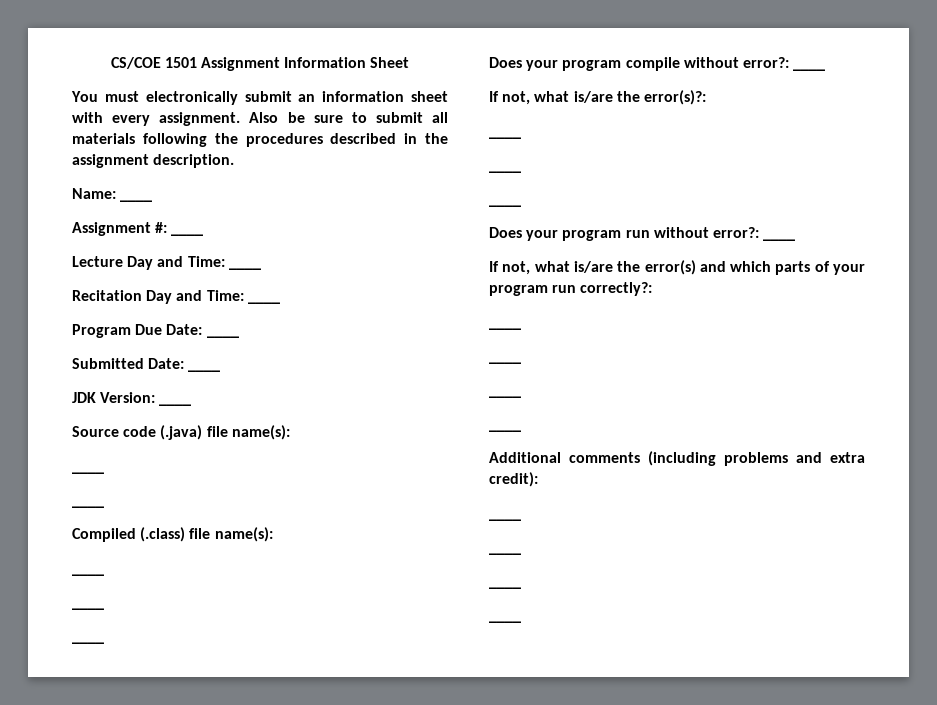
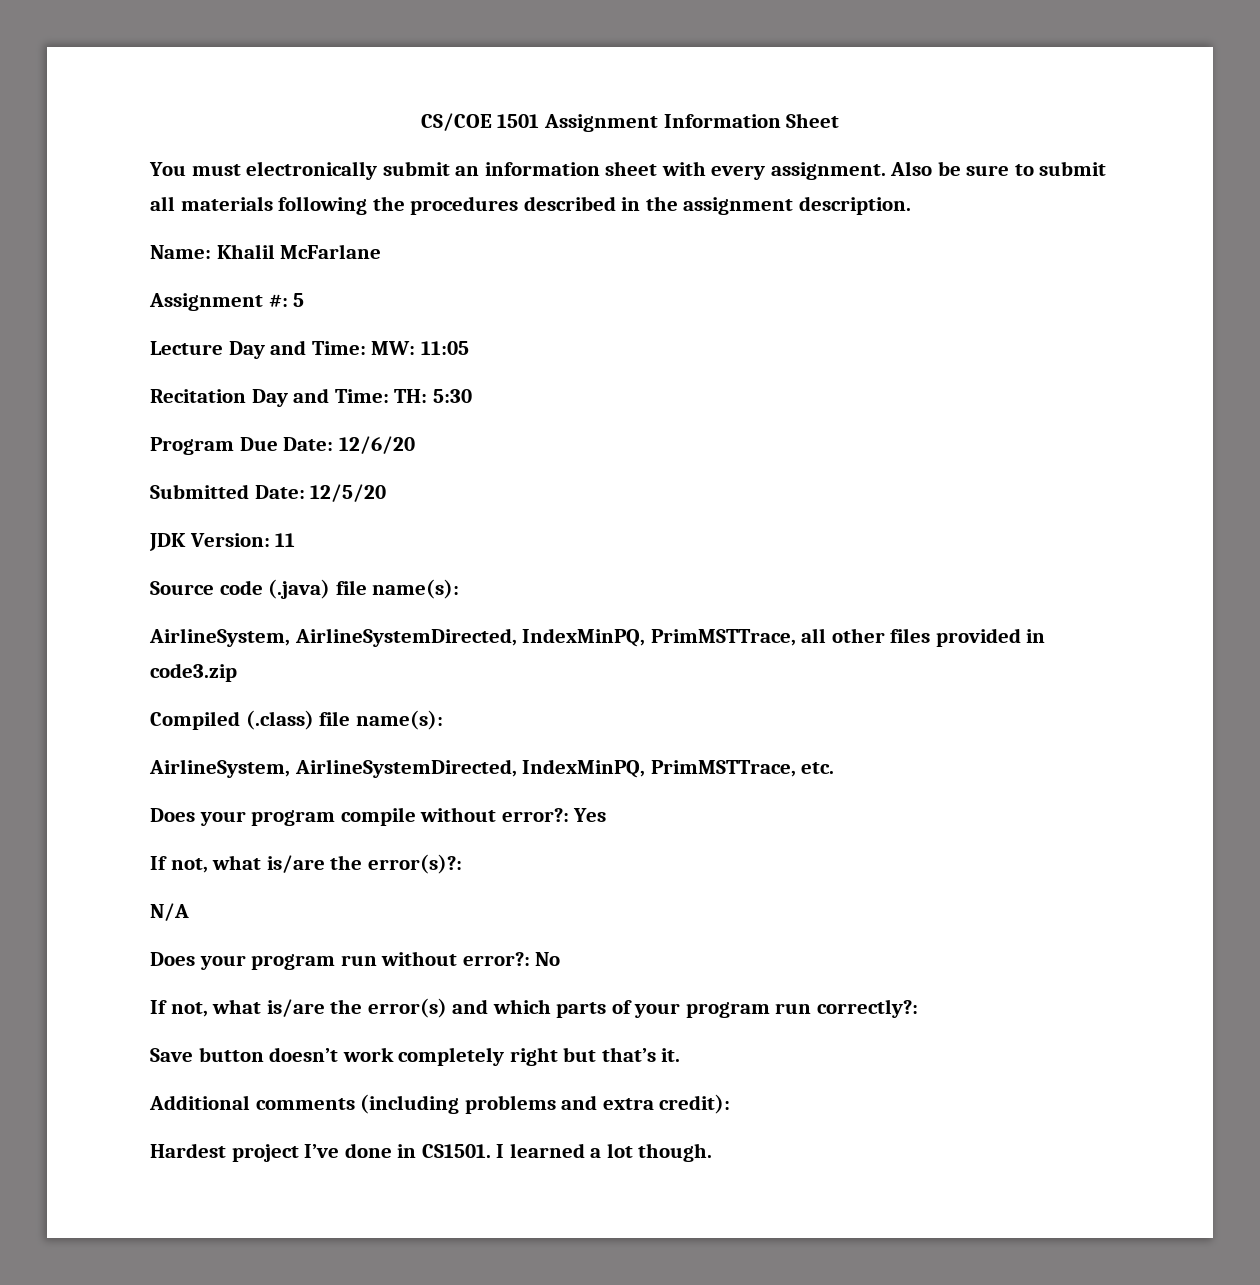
- Name: ____
+ Name: Khalil McFarlane
- Assignment #: ____
+ Assignment #: 5
- Lecture Day and Time: ____
+ Lecture Day and Time: MW: 11:05
- Recitation Day and Time: ____
+ Recitation Day and Time: TH: 5:30
- Program Due Date: ____
+ Program Due Date: 12/6/20
- Submitted Date: ____
+ Submitted Date: 12/5/20
- JDK Version: ____
+ JDK Version: 11
  Source code (.java) file name(s):
- ____
- ____
+ AirlineSystem, AirlineSystemDirected, IndexMinPQ, PrimMSTTrace, all other files provided in code3.zip
  Compiled (.class) file name(s):
- ____
- ____
- ____
+ AirlineSystem, AirlineSystemDirected, IndexMinPQ, PrimMSTTrace, etc.
- Does your program compile without error?: ____
+ Does your program compile without error?: Yes
  If not, what is/are the error(s)?:
- ____
- ____
- ____
+ N/A
- Does your program run without error?: ____
+ Does your program run without error?: No
  If not, what is/are the error(s) and which parts of your program run correctly?:
- ____
- ____
- ____
- ____
+ Save button doesn’t work completely right but that’s it.
  Additional comments (including problems and extra credit):
- ____
- ____
- ____
- ____
+ Hardest project I’ve done in CS1501. I learned a lot though.

